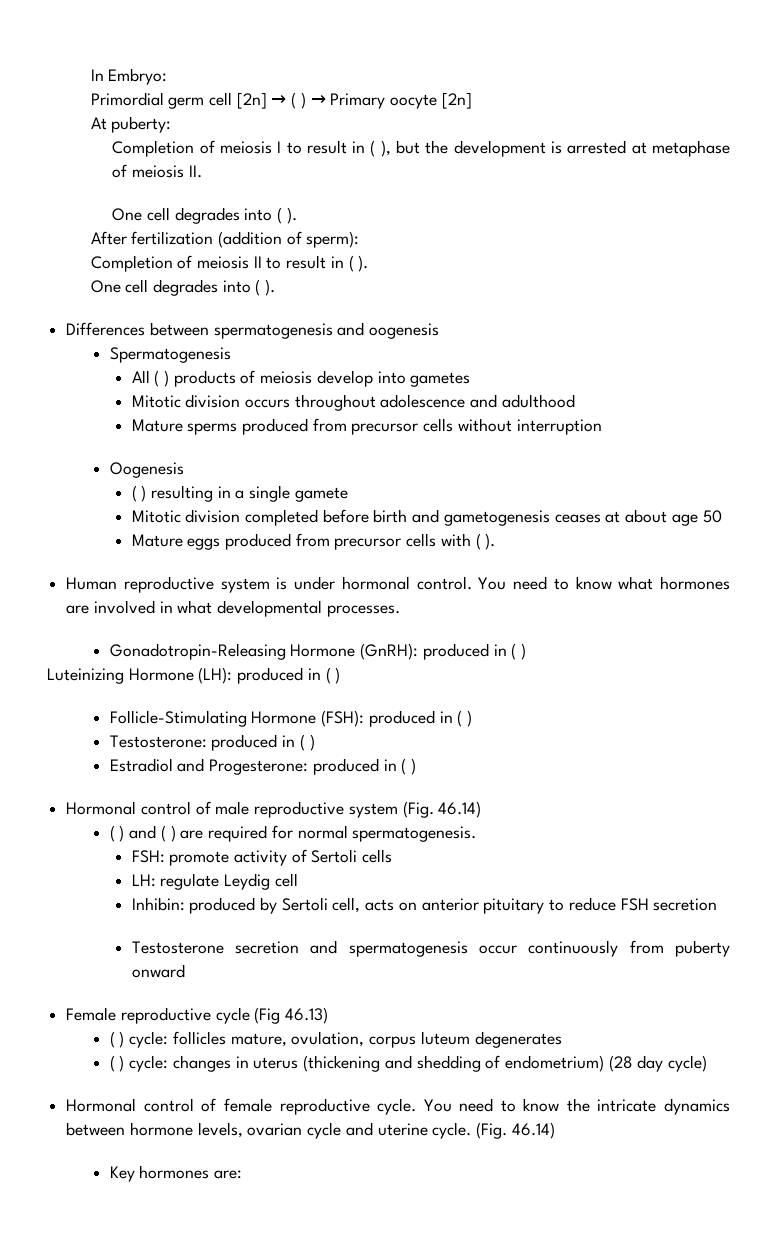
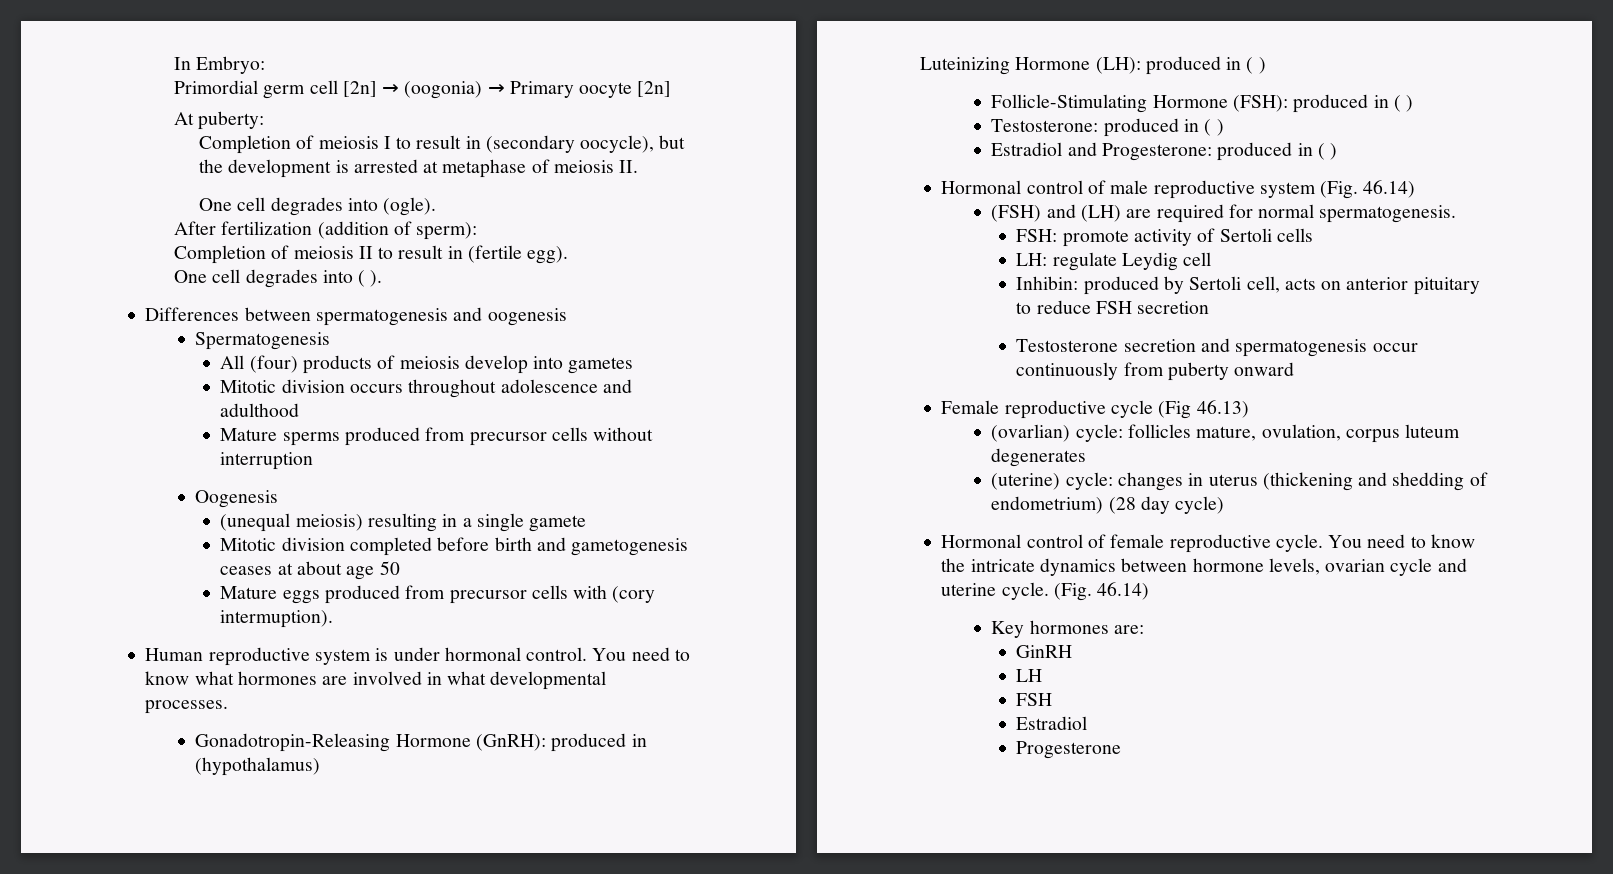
- Primordial germ cell [2n] → ( ) → Primary oocyte [2n]
+ Primordial germ cell [2n] → (oogonia) → Primary oocyte [2n]
- Completion of meiosis I to result in ( ), but the development is arrested at metaphase of meiosis II.
- One cell degrades into ( ).
+ Completion of meiosis I to result in (secondary oocycle), but the development is arrested at metaphase of meiosis II.
+ One cell degrades into (ogle).
- Completion of meiosis II to result in ( ).
+ Completion of meiosis II to result in (fertile egg).
- All ( ) products of meiosis develop into gametes
+ All (four) products of meiosis develop into gametes
- ( ) resulting in a single gamete
+ (unequal meiosis) resulting in a single gamete
- Mature eggs produced from precursor cells with ( ).
+ Mature eggs produced from precursor cells with (cory intermuption).
- Gonadotropin-Releasing Hormone (GnRH): produced in ( )
+ Gonadotropin-Releasing Hormone (GnRH): produced in (hypothalamus)
- ( ) and ( ) are required for normal spermatogenesis.
+ (FSH) and (LH) are required for normal spermatogenesis.
- ( ) cycle: follicles mature, ovulation, corpus luteum degenerates
+ (ovarlian) cycle: follicles mature, ovulation, corpus luteum degenerates
- ( ) cycle: changes in uterus (thickening and shedding of endometrium) (28 day cycle)
+ (uterine) cycle: changes in uterus (thickening and shedding of endometrium) (28 day cycle)
+ GinRH
+ LH
+ FSH
+ Estradiol
+ Progesterone

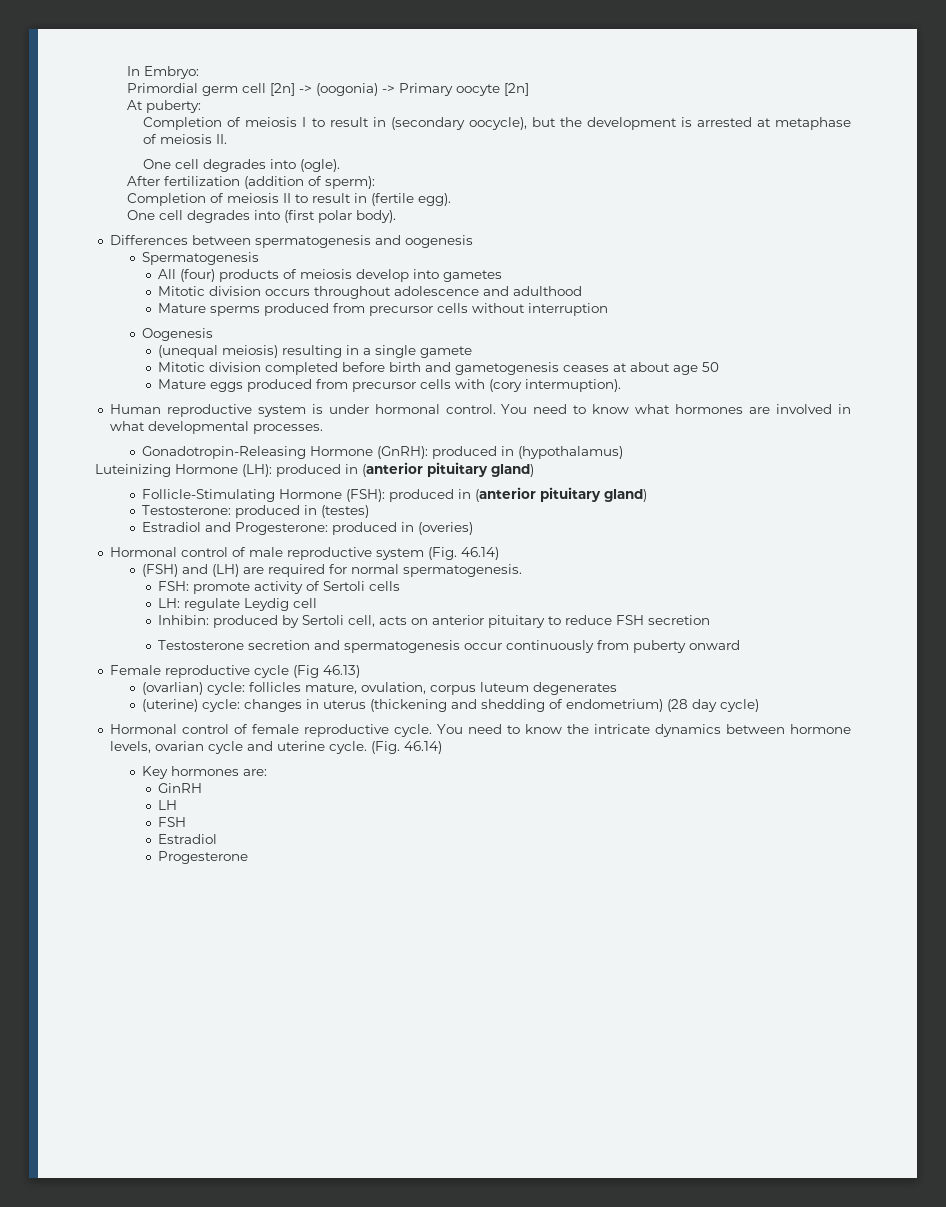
- Primordial germ cell [2n] → (oogonia) → Primary oocyte [2n]
+ Primordial germ cell [2n] -> (oogonia) -> Primary oocyte [2n]
- One cell degrades into ( ).
+ One cell degrades into (first polar body).
- Luteinizing Hormone (LH): produced in ( )
+ Luteinizing Hormone (LH): produced in (anterior pituitary gland)
- Follicle-Stimulating Hormone (FSH): produced in ( )
+ Follicle-Stimulating Hormone (FSH): produced in (anterior pituitary gland)
- Testosterone: produced in ( )
+ Testosterone: produced in (testes)
- Estradiol and Progesterone: produced in ( )
+ Estradiol and Progesterone: produced in (overies)

